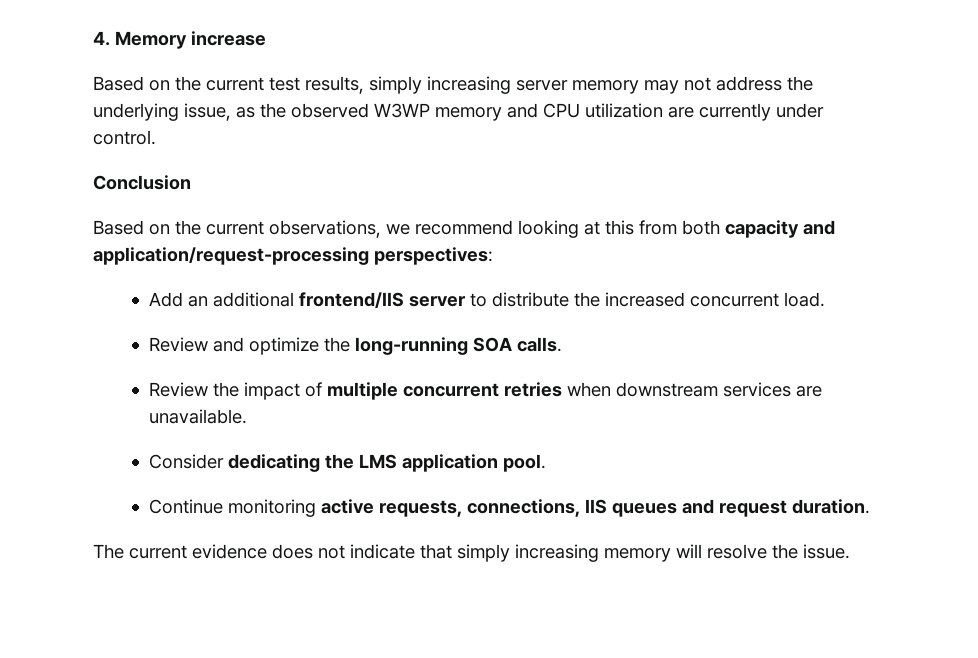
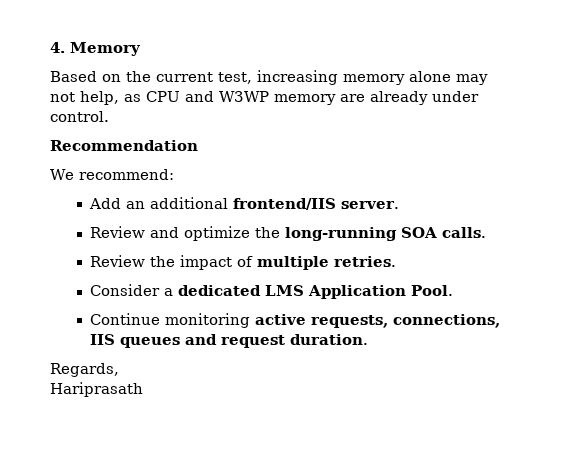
- 4. Memory increase
- Based on the current test results, simply increasing server memory may not address the underlying issue, as the observed W3WP memory and CPU utilization are currently under control.
- Conclusion
- Based on the current observations, we recommend looking at this from both capacity and application/request-processing perspectives:
- Add an additional frontend/IIS server to distribute the increased concurrent load.
+ 4. Memory
+ Based on the current test, increasing memory alone may not help, as CPU and W3WP memory are already under control.
+ Recommendation
+ We recommend:
+ Add an additional frontend/IIS server.
- Review the impact of multiple concurrent retries when downstream services are unavailable.
- Consider dedicating the LMS application pool.
+ Review the impact of multiple retries.
+ Consider a dedicated LMS Application Pool.
- The current evidence does not indicate that simply increasing memory will resolve the issue.
+ Regards,
+ Hariprasath

